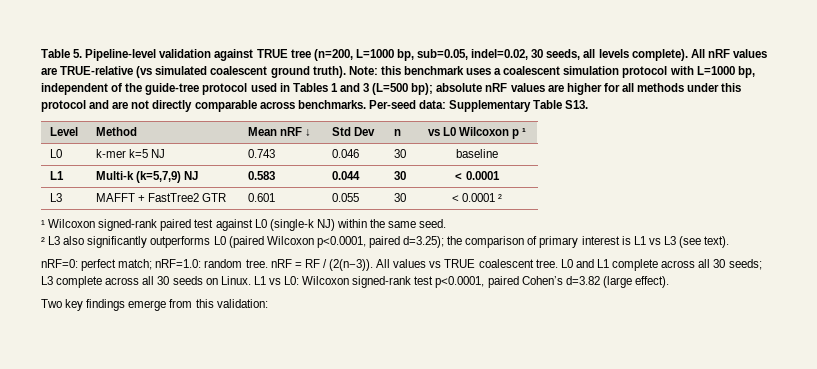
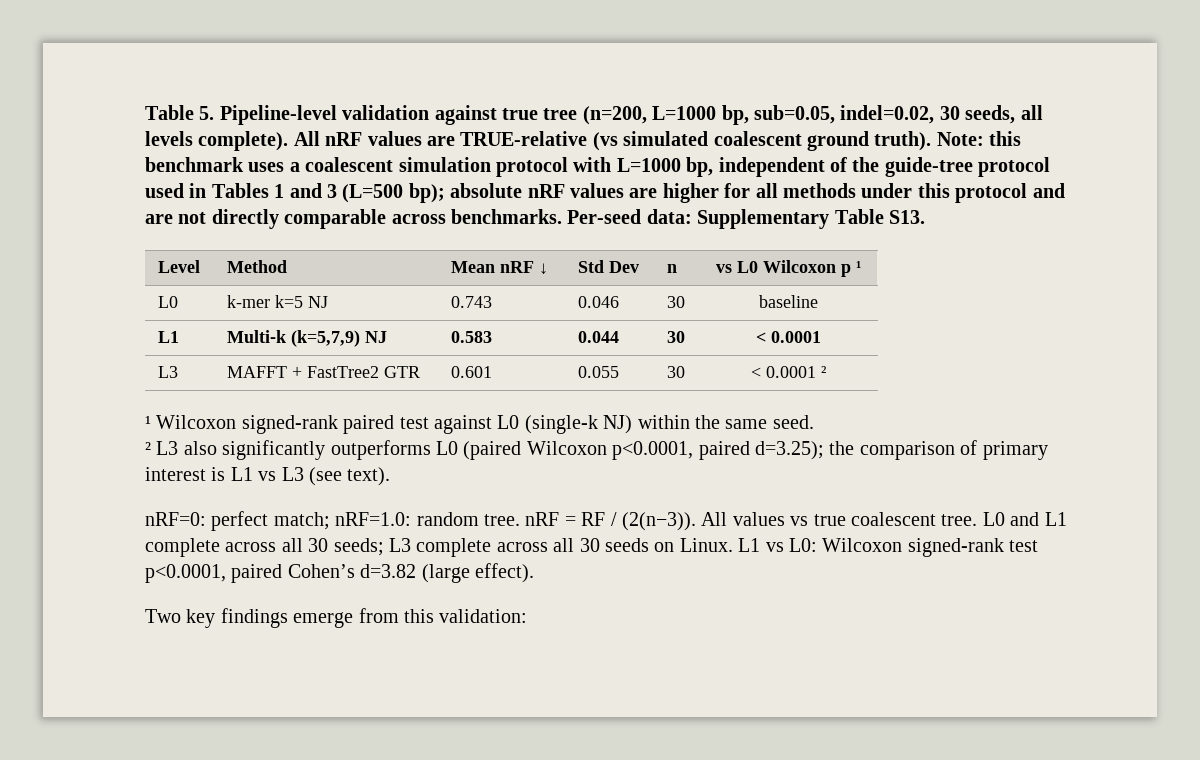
- Table 5. Pipeline-level validation against TRUE tree (n=200, L=1000 bp, sub=0.05, indel=0.02, 30 seeds, all levels complete).
+ Table 5. Pipeline-level validation against true tree (n=200, L=1000 bp, sub=0.05, indel=0.02, 30 seeds, all levels complete).
- All values vs TRUE coalescent tree.
+ All values vs true coalescent tree.

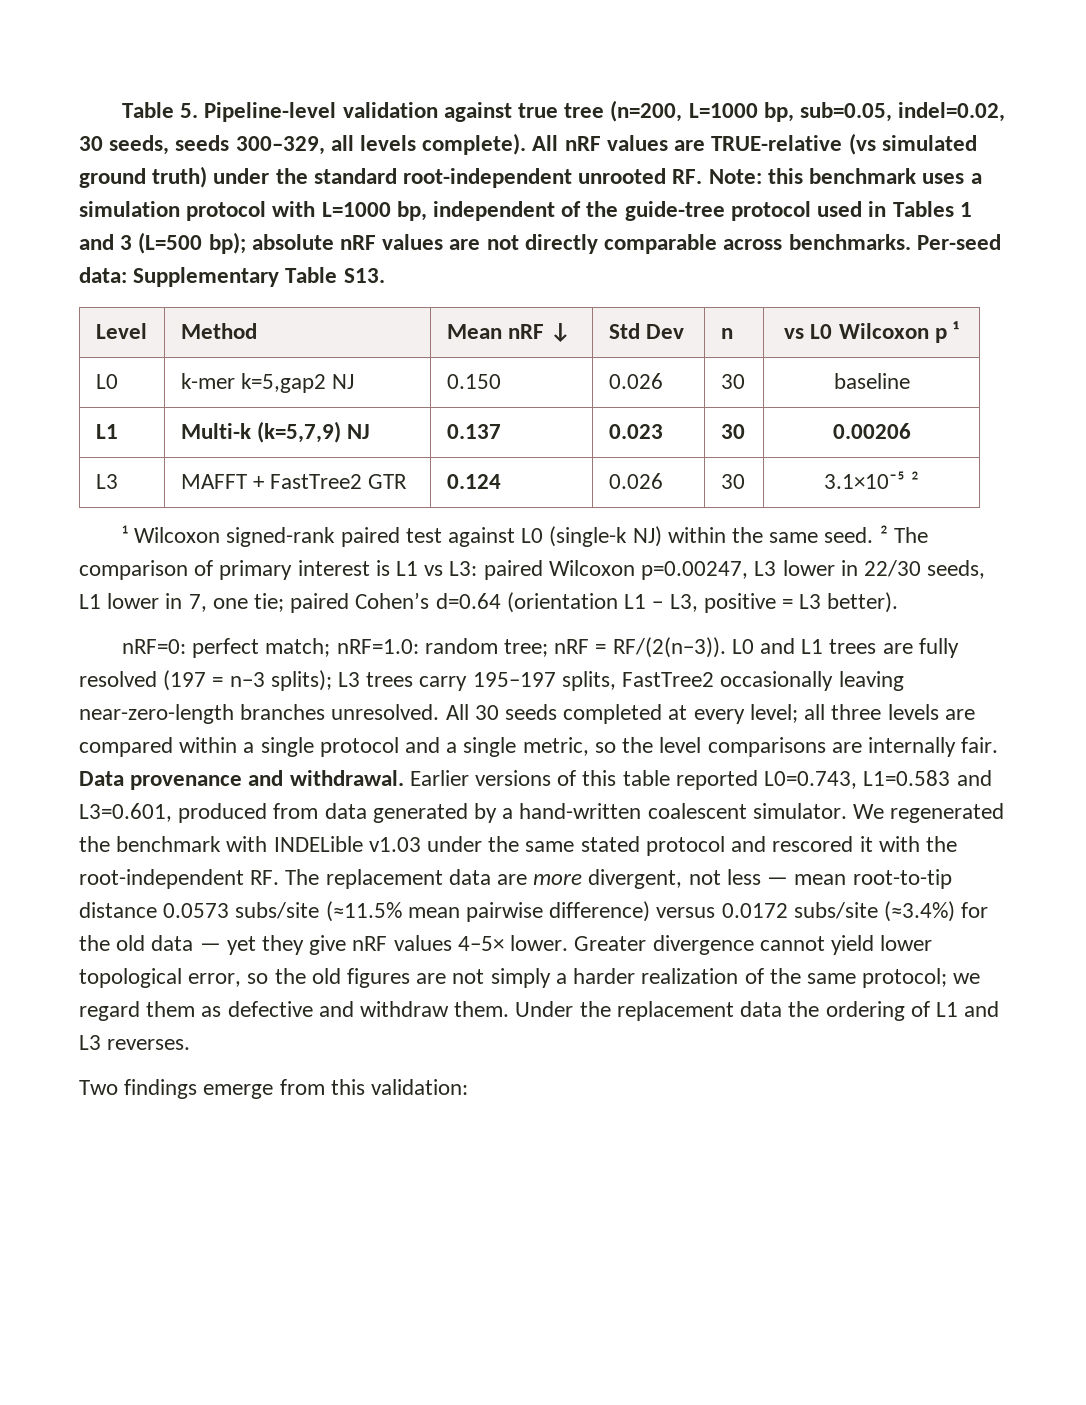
- Table 5. Pipeline-level validation against true tree (n=200, L=1000 bp, sub=0.05, indel=0.02, 30 seeds, all levels complete).
+ Table 5. Pipeline-level validation against true tree (n=200, L=1000 bp, sub=0.05, indel=0.02, 30 seeds, seeds 300–329, all levels complete).
- All nRF values are TRUE-relative (vs simulated coalescent ground truth). Note: this benchmark uses a coalescent simulation protocol with L=1000 bp, independent of the guide-tree protocol used in Tables 1 and 3 (L=500 bp); absolute nRF values are higher for all methods under this protocol and are not directly comparable across benchmarks.
+ All nRF values are TRUE-relative (vs simulated ground truth) under the standard root-independent unrooted RF. Note: this benchmark uses a simulation protocol with L=1000 bp, independent of the guide-tree protocol used in Tables 1 and 3 (L=500 bp); absolute nRF values are not directly comparable across benchmarks.
- L0 | k-mer k=5 NJ | 0.743 | 0.046 | 30 | baseline
+ L0 | k-mer k=5,gap2 NJ | 0.150 | 0.026 | 30 | baseline
- L1 | Multi-k (k=5,7,9) NJ | 0.583 | 0.044 | 30 | < 0.0001
+ L1 | Multi-k (k=5,7,9) NJ | 0.137 | 0.023 | 30 | 0.00206
- L3 | MAFFT + FastTree2 GTR | 0.601 | 0.055 | 30 | < 0.0001 ²
+ L3 | MAFFT + FastTree2 GTR | 0.124 | 0.026 | 30 | 3.1×10⁻⁵ ²
- ¹ Wilcoxon signed-rank paired test against L0 (single-k NJ) within the same seed.
- ² L3 also significantly outperforms L0 (paired Wilcoxon p<0.0001, paired d=3.25); the comparison of primary interest is L1 vs L3 (see text).
+ ¹ Wilcoxon signed-rank paired test against L0 (single-k NJ) within the same seed. ² The comparison of primary interest is L1 vs L3: paired Wilcoxon p=0.00247, L3 lower in 22/30 seeds, L1 lower in 7, one tie; paired Cohen’s d=0.64 (orientation L1 − L3, positive = L3 better).
- nRF=0: perfect match; nRF=1.0: random tree. nRF = RF / (2(n−3)). All values vs true coalescent tree. L0 and L1 complete across all 30 seeds; L3 complete across all 30 seeds on Linux. L1 vs L0: Wilcoxon signed-rank test p<0.0001, paired Cohen’s d=3.82 (large effect).
+ nRF=0: perfect match; nRF=1.0: random tree; nRF = RF/(2(n−3)). L0 and L1 trees are fully resolved (197 = n−3 splits); L3 trees carry 195–197 splits, FastTree2 occasionally leaving near-zero-length branches unresolved. All 30 seeds completed at every level; all three levels are compared within a single protocol and a single metric, so the level comparisons are internally fair. Data provenance and withdrawal. Earlier versions of this table reported L0=0.743, L1=0.583 and L3=0.601, produced from data generated by a hand-written coalescent simulator. We regenerated the benchmark with INDELible v1.03 under the same stated protocol and rescored it with the root-independent RF. The replacement data are more divergent, not less — mean root-to-tip distance 0.0573 subs/site (≈11.5% mean pairwise difference) versus 0.0172 subs/site (≈3.4%) for the old data — yet they give nRF values 4–5× lower. Greater divergence cannot yield lower topological error, so the old figures are not simply a harder realization of the same protocol; we regard them as defective and withdraw them. Under the replacement data the ordering of L1 and L3 reverses.
- Two key findings emerge from this validation:
+ Two findings emerge from this validation:

